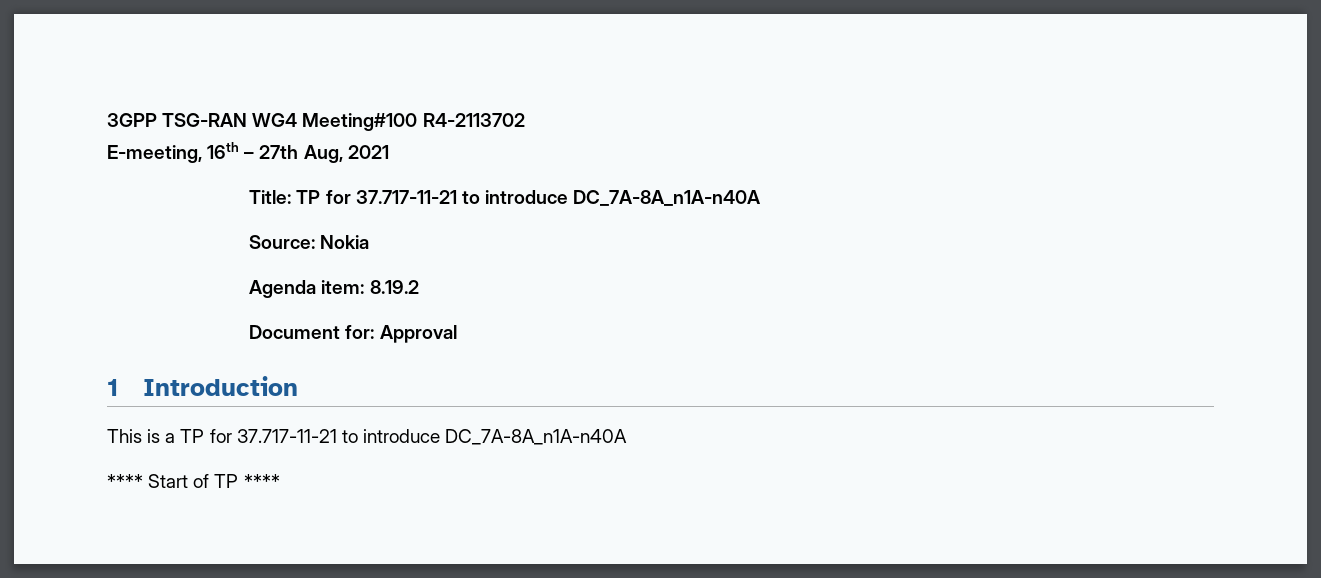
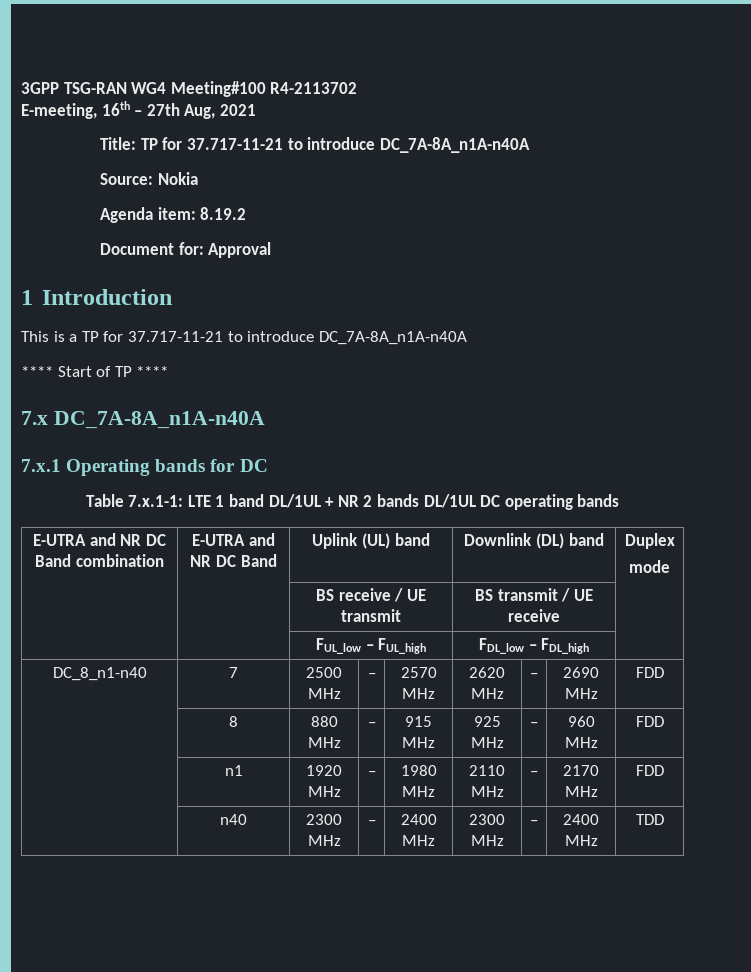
+ 7.x DC_7A-8A_n1A-n40A
+ 7.x.1 Operating bands for DC
+ Table 7.x.1-1: LTE 1 band DL/1UL + NR 2 bands DL/1UL DC operating bands
+ E-UTRA and NR DC Band combination | E-UTRA and NR DC Band | Uplink (UL) band | Downlink (DL) band | Duplex
+ mode
+ | | BS receive / UE transmit | BS transmit / UE receive |
+ | | FUL_low – FUL_high | FDL_low – FDL_high |
+ DC_8_n1-n40 | 7 | 2500 MHz | – | 2570 MHz | 2620 MHz | – | 2690 MHz | FDD
+ | 8 | 880 MHz | – | 915 MHz | 925 MHz | – | 960 MHz | FDD
+ | n1 | 1920 MHz | – | 1980 MHz | 2110 MHz | – | 2170 MHz | FDD
+ | n40 | 2300 MHz | – | 2400 MHz | 2300 MHz | – | 2400 MHz | TDD

